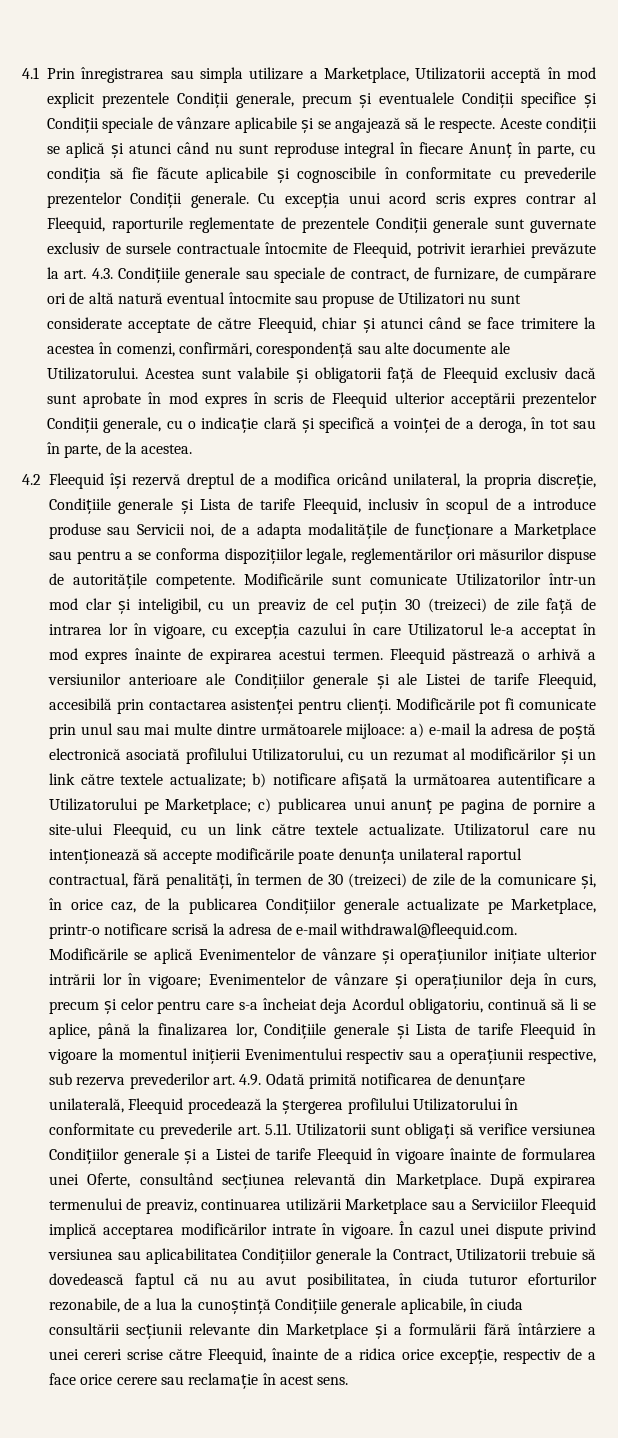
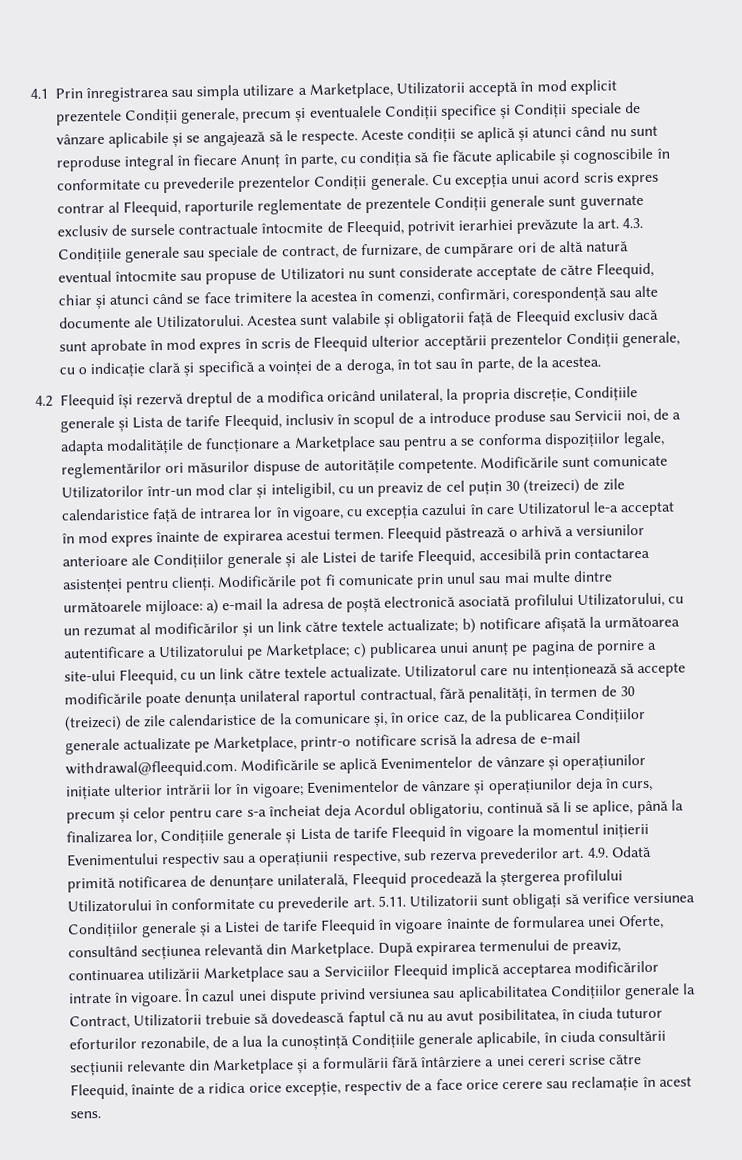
- Modificările sunt comunicate Utilizatorilor într-un mod clar și inteligibil, cu un preaviz de cel puțin 30 (treizeci) de zile față de intrarea lor în vigoare, cu excepția cazului în care Utilizatorul le-a acceptat în mod expres înainte de expirarea acestui termen.
+ Modificările sunt comunicate Utilizatorilor într-un mod clar și inteligibil, cu un preaviz de cel puțin 30 (treizeci) de zile calendaristice față de intrarea lor în vigoare, cu excepția cazului în care Utilizatorul le-a acceptat în mod expres înainte de expirarea acestui termen.
- Utilizatorul care nu intenționează să accepte modificările poate denunța unilateral raportul contractual, fără penalități, în termen de 30 (treizeci) de zile de la comunicare și, în orice caz, de la publicarea Condițiilor generale actualizate pe Marketplace, printr-o notificare scrisă la adresa de e-mail withdrawal@fleequid.com. Modificările se aplică Evenimentelor de vânzare și operațiunilor inițiate ulterior intrării lor în vigoare;
+ Utilizatorul care nu intenționează să accepte modificările poate denunța unilateral raportul contractual, fără penalități, în termen de 30 (treizeci) de zile calendaristice de la comunicare și, în orice caz, de la publicarea Condițiilor generale actualizate pe Marketplace, printr-o notificare scrisă la adresa de e-mail withdrawal@fleequid.com. Modificările se aplică Evenimentelor de vânzare și operațiunilor inițiate ulterior intrării lor în vigoare;

